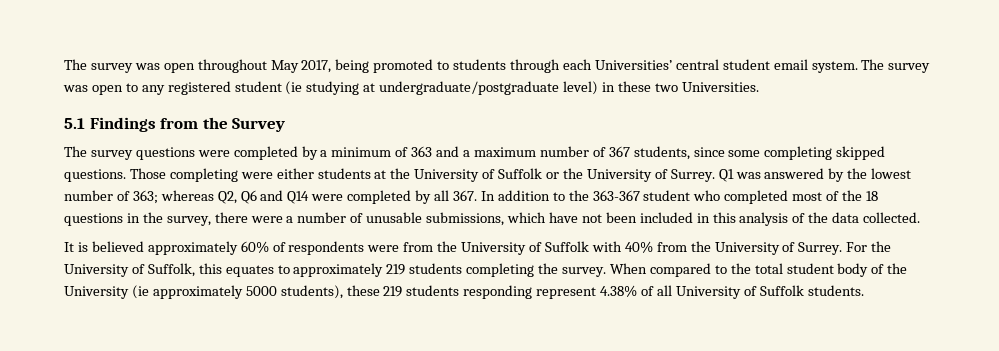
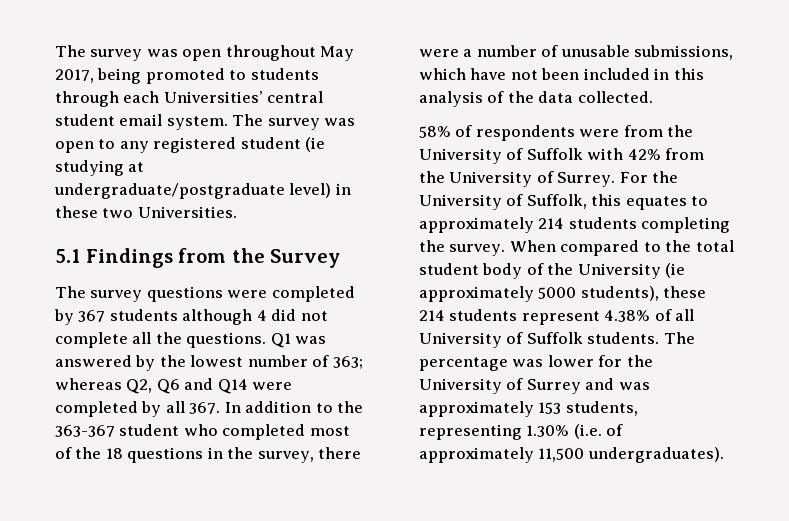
- The survey questions were completed by a minimum of 363 and a maximum number of 367 students, since some completing skipped questions. Those completing were either students at the University of Suffolk or the University of Surrey.
+ The survey questions were completed by 367 students although 4 did not complete all the questions.
- It is believed approximately 60% of respondents were from the University of Suffolk with 40% from the University of Surrey.
+ 58% of respondents were from the University of Suffolk with 42% from the University of Surrey.
- For the University of Suffolk, this equates to approximately 219 students completing the survey.
+ For the University of Suffolk, this equates to approximately 214 students completing the survey.
- When compared to the total student body of the University (ie approximately 5000 students), these 219 students responding represent 4.38% of all University of Suffolk students.
+ When compared to the total student body of the University (ie approximately 5000 students), these 214 students represent 4.38% of all University of Suffolk students.
+ The percentage was lower for the University of Surrey and was approximately 153 students, representing 1.30% (i.e. of approximately 11,500 undergraduates).

